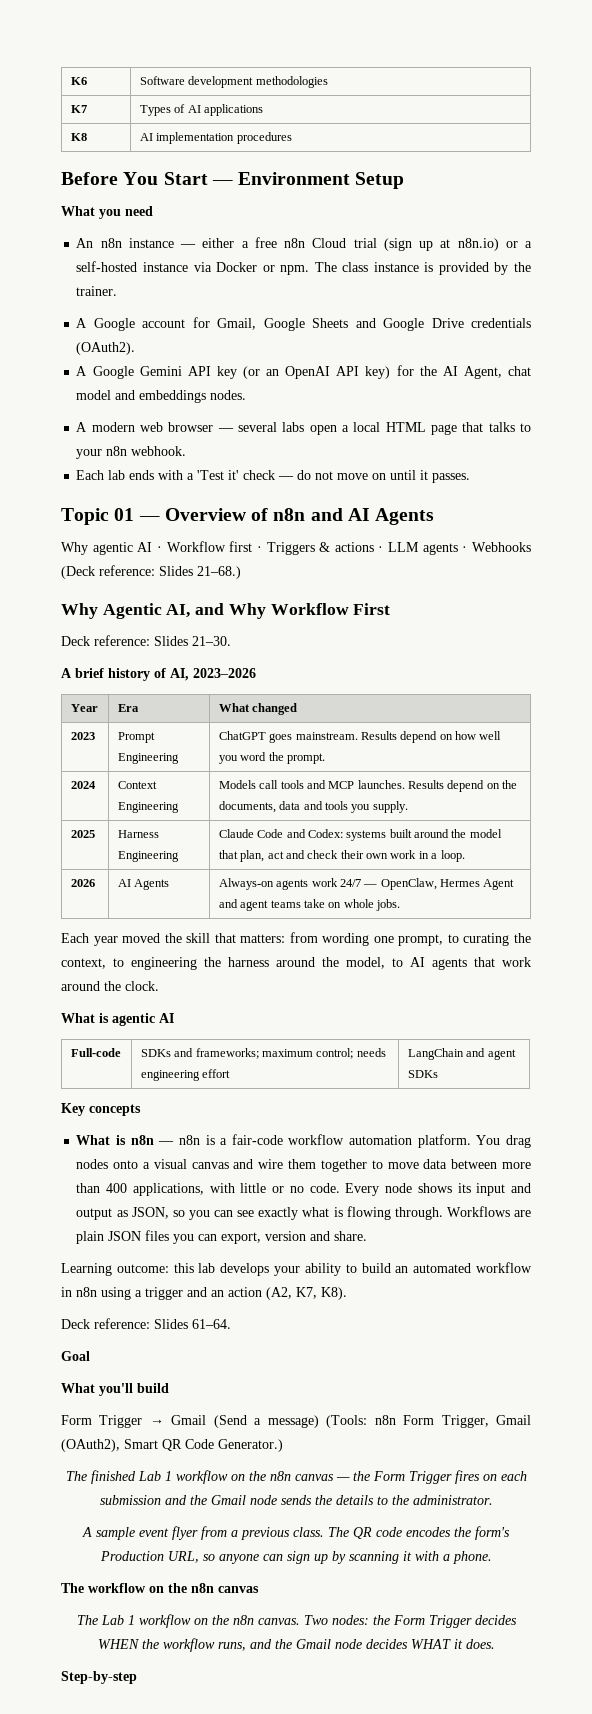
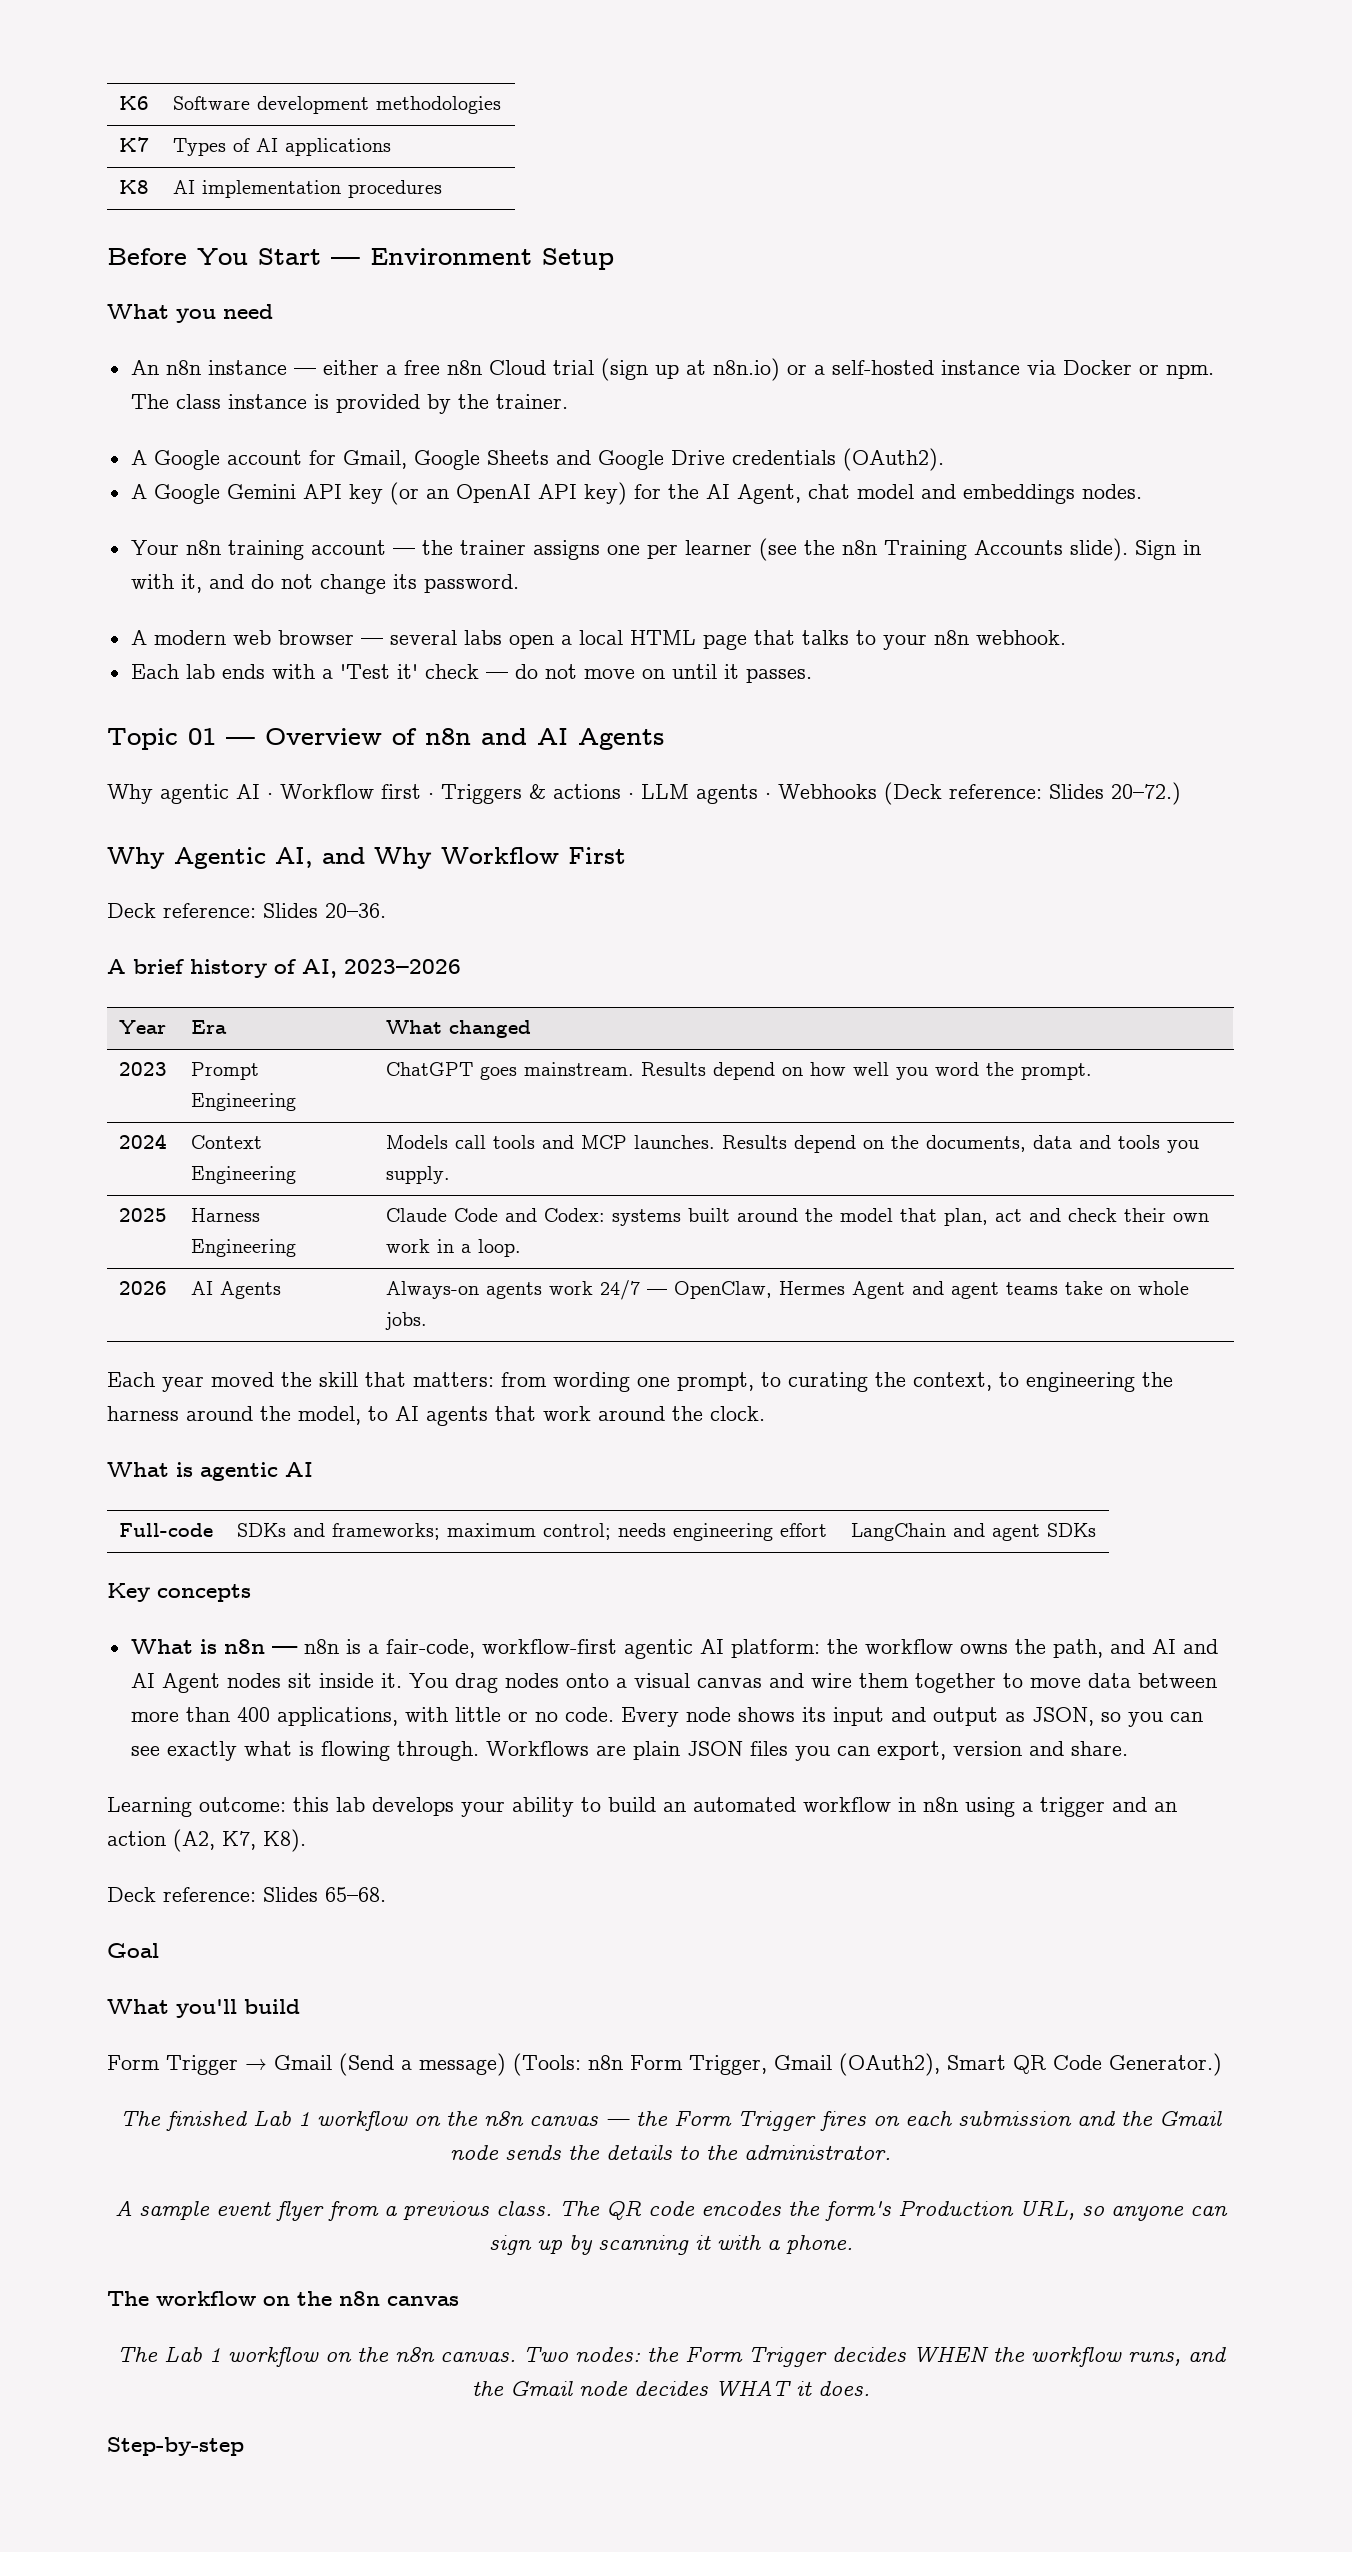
+ Your n8n training account — the trainer assigns one per learner (see the n8n Training Accounts slide). Sign in with it, and do not change its password.
- Why agentic AI · Workflow first · Triggers & actions · LLM agents · Webhooks (Deck reference: Slides 21–68.)
+ Why agentic AI · Workflow first · Triggers & actions · LLM agents · Webhooks (Deck reference: Slides 20–72.)
- Deck reference: Slides 21–30.
+ Deck reference: Slides 20–36.
- What is n8n — n8n is a fair-code workflow automation platform.
+ What is n8n — n8n is a fair-code, workflow-first agentic AI platform: the workflow owns the path, and AI and AI Agent nodes sit inside it.
- Deck reference: Slides 61–64.
+ Deck reference: Slides 65–68.

